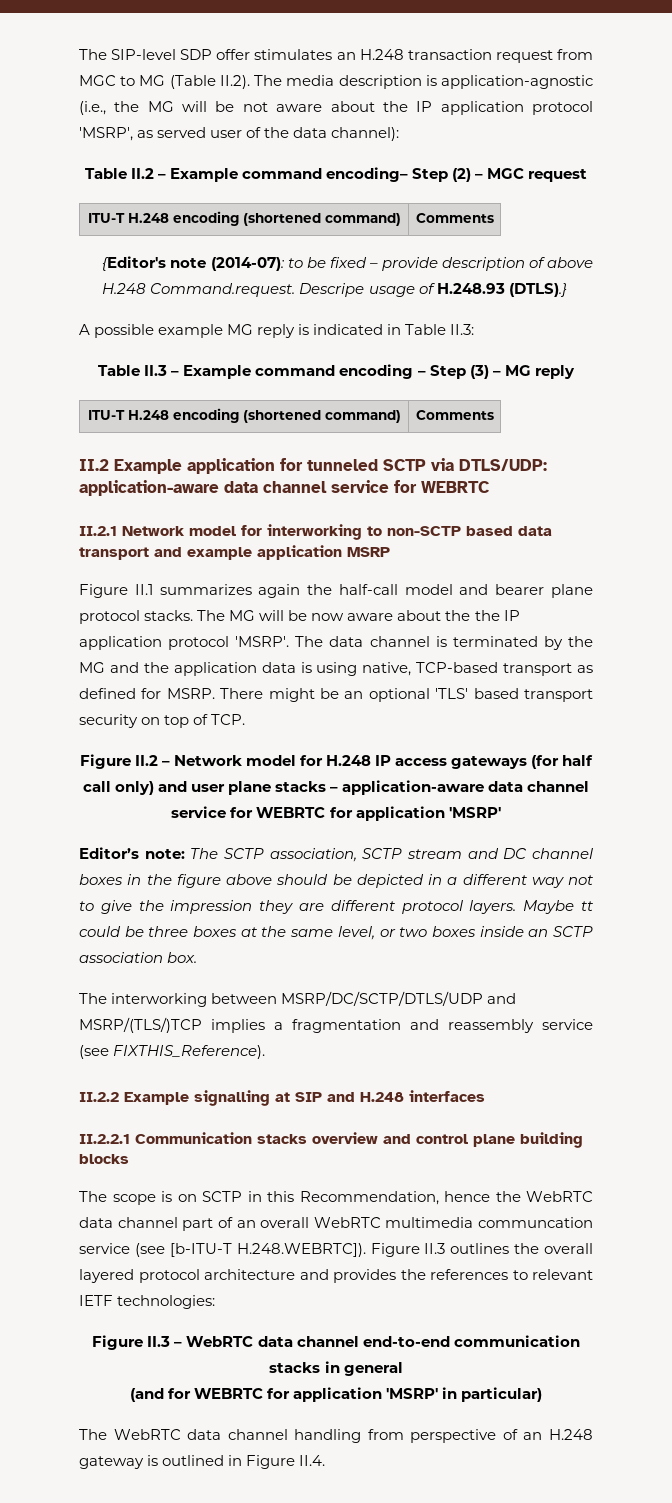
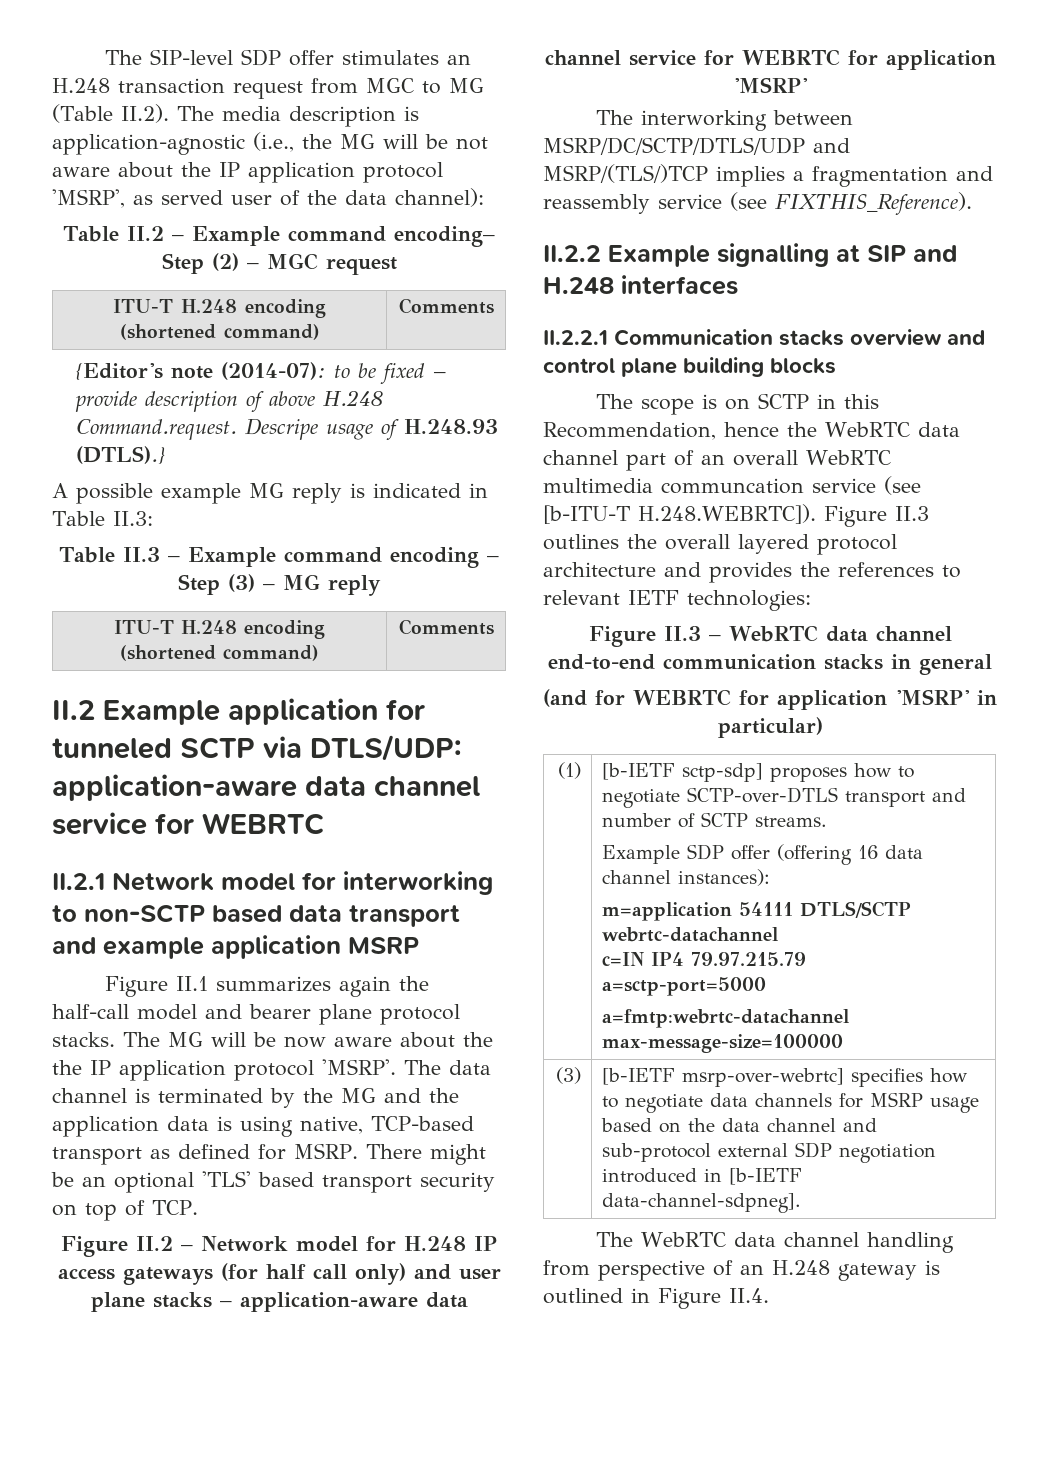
- Editor’s note: The SCTP association, SCTP stream and DC channel boxes in the figure above should be depicted in a different way not to give the impression they are different protocol layers. Maybe tt could be three boxes at the same level, or two boxes inside an SCTP association box.
+ (1) | [b-IETF sctp-sdp] proposes how to negotiate SCTP-over-DTLS transport and number of SCTP streams.
+ Example SDP offer (offering 16 data channel instances):
+ m=application 54111 DTLS/SCTP webrtc-datachannel
+ c=IN IP4 79.97.215.79
+ a=sctp-port=5000
+ a=fmtp:webrtc-datachannel max-message-size=100000
+ (3) | [b-IETF msrp-over-webrtc] specifies how to negotiate data channels for MSRP usage based on the data channel and sub-protocol external SDP negotiation introduced in [b-IETF data-channel-sdpneg].

